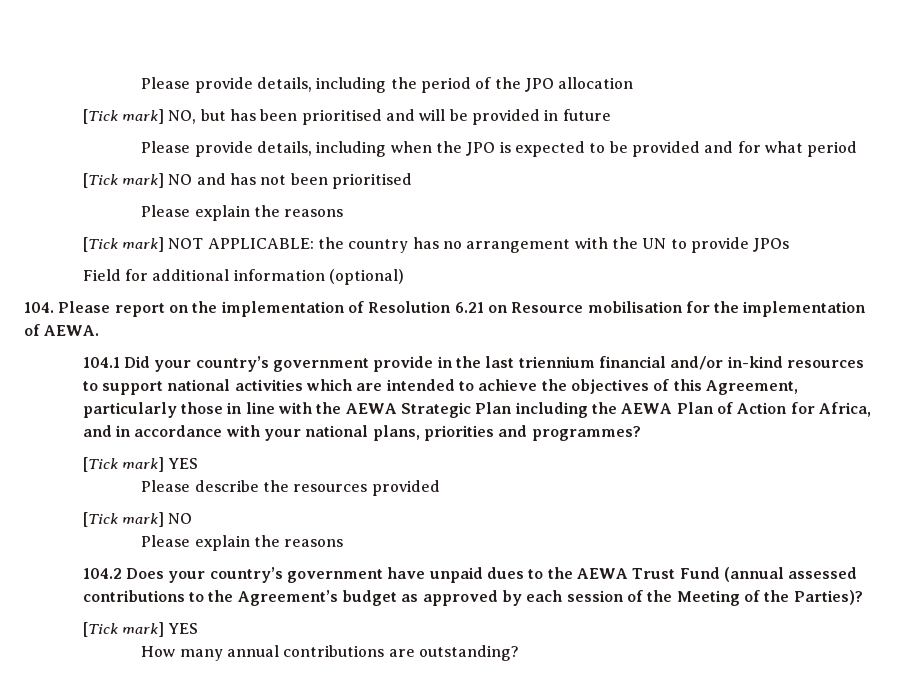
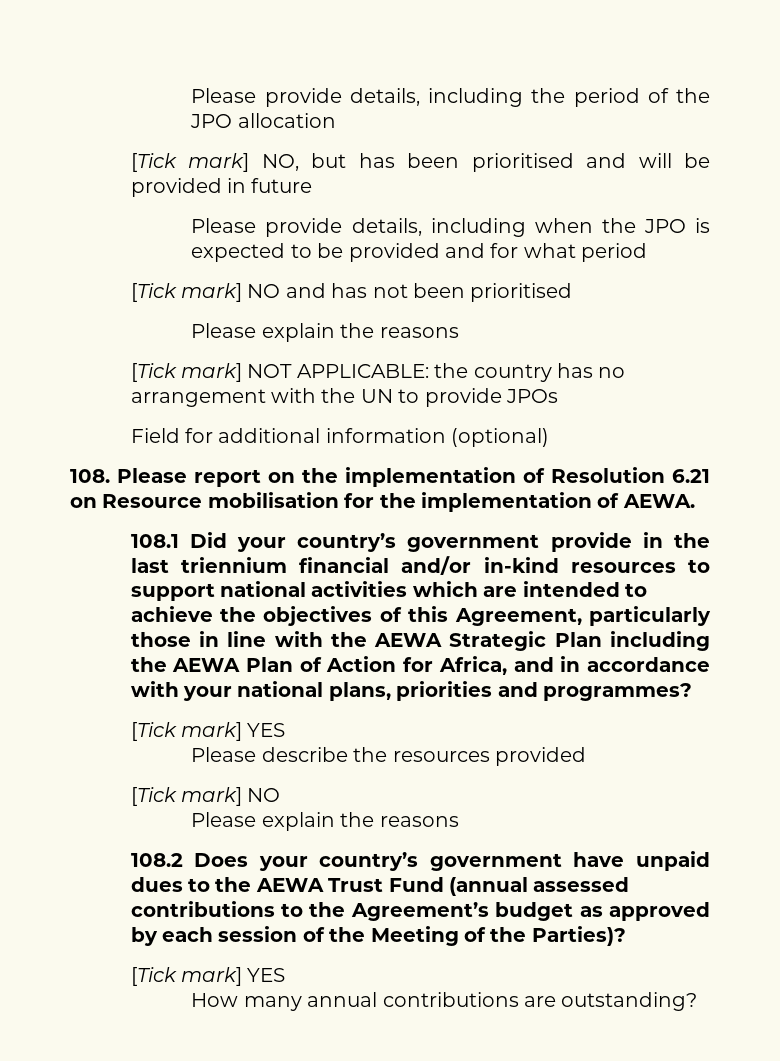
- 104. Please report on the implementation of Resolution 6.21 on Resource mobilisation for the implementation of AEWA.
+ 108. Please report on the implementation of Resolution 6.21 on Resource mobilisation for the implementation of AEWA.
- 104.1 Did your country’s government provide in the last triennium financial and/or in-kind resources to support national activities which are intended to achieve the objectives of this Agreement, particularly those in line with the AEWA Strategic Plan including the AEWA Plan of Action for Africa, and in accordance with your national plans, priorities and programmes?
+ 108.1 Did your country’s government provide in the last triennium financial and/or in-kind resources to support national activities which are intended to achieve the objectives of this Agreement, particularly those in line with the AEWA Strategic Plan including the AEWA Plan of Action for Africa, and in accordance with your national plans, priorities and programmes?
- 104.2 Does your country’s government have unpaid dues to the AEWA Trust Fund (annual assessed contributions to the Agreement’s budget as approved by each session of the Meeting of the Parties)?
+ 108.2 Does your country’s government have unpaid dues to the AEWA Trust Fund (annual assessed contributions to the Agreement’s budget as approved by each session of the Meeting of the Parties)?

